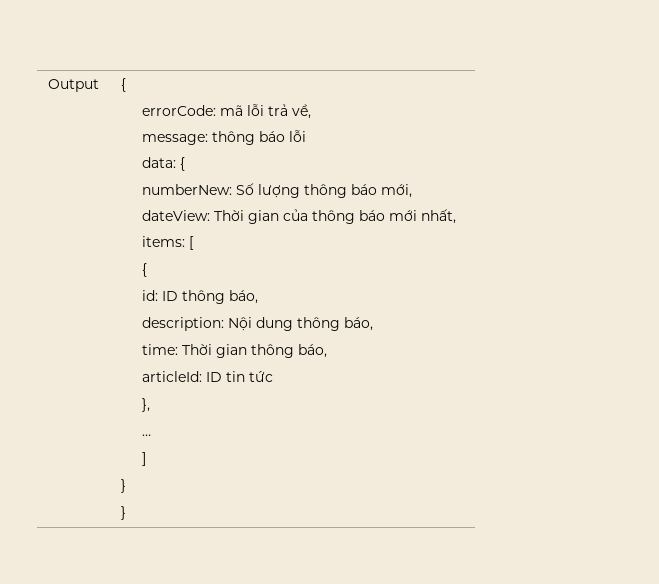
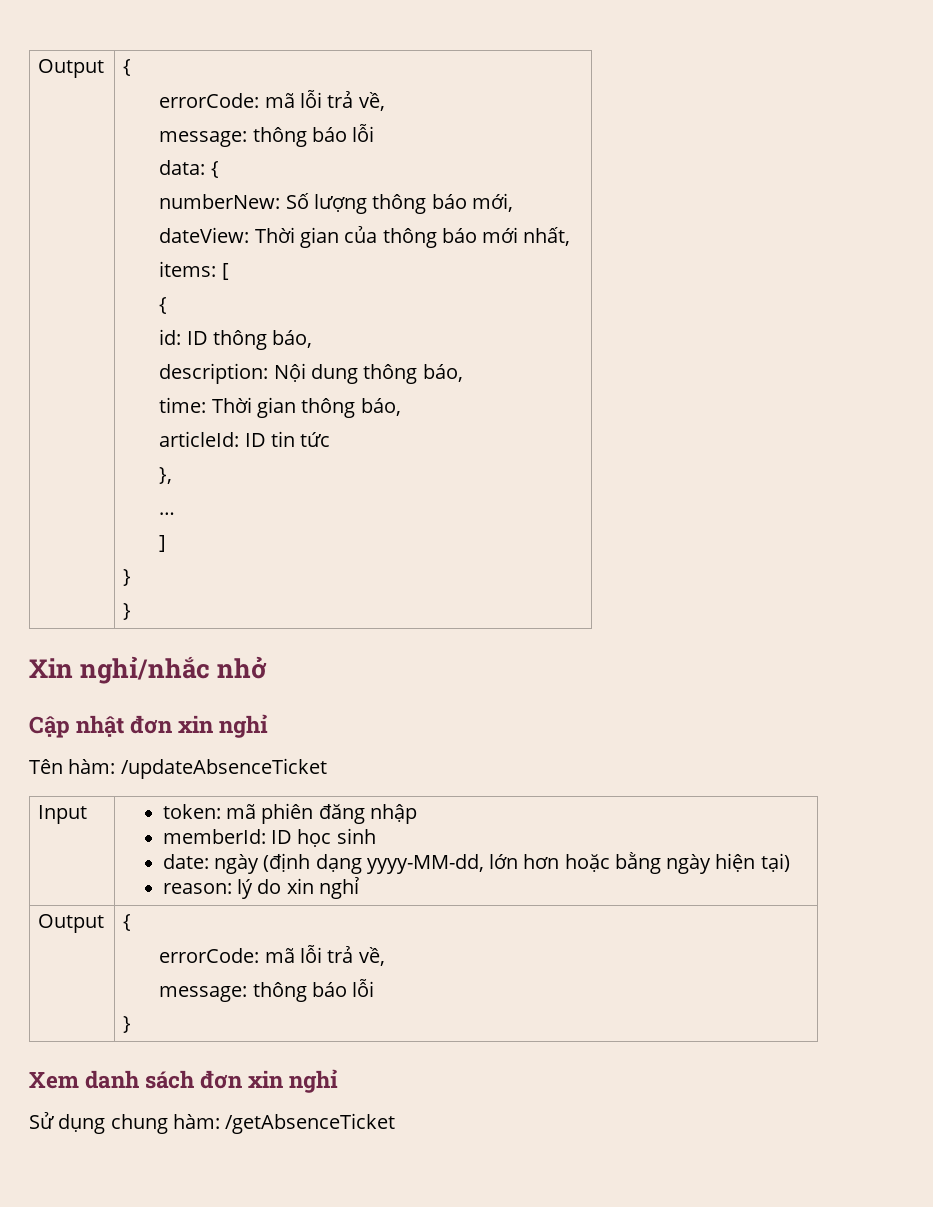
+ Xin nghỉ/nhắc nhở
+ Cập nhật đơn xin nghỉ
+ Tên hàm: /updateAbsenceTicket
+ Input | token: mã phiên đăng nhập
+ memberId: ID học sinh
+ date: ngày (định dạng yyyy-MM-dd, lớn hơn hoặc bằng ngày hiện tại)
+ reason: lý do xin nghỉ
+ Output | {
+ errorCode: mã lỗi trả về,
+ message: thông báo lỗi
+ }
+ Xem danh sách đơn xin nghỉ
+ Sử dụng chung hàm: /getAbsenceTicket

